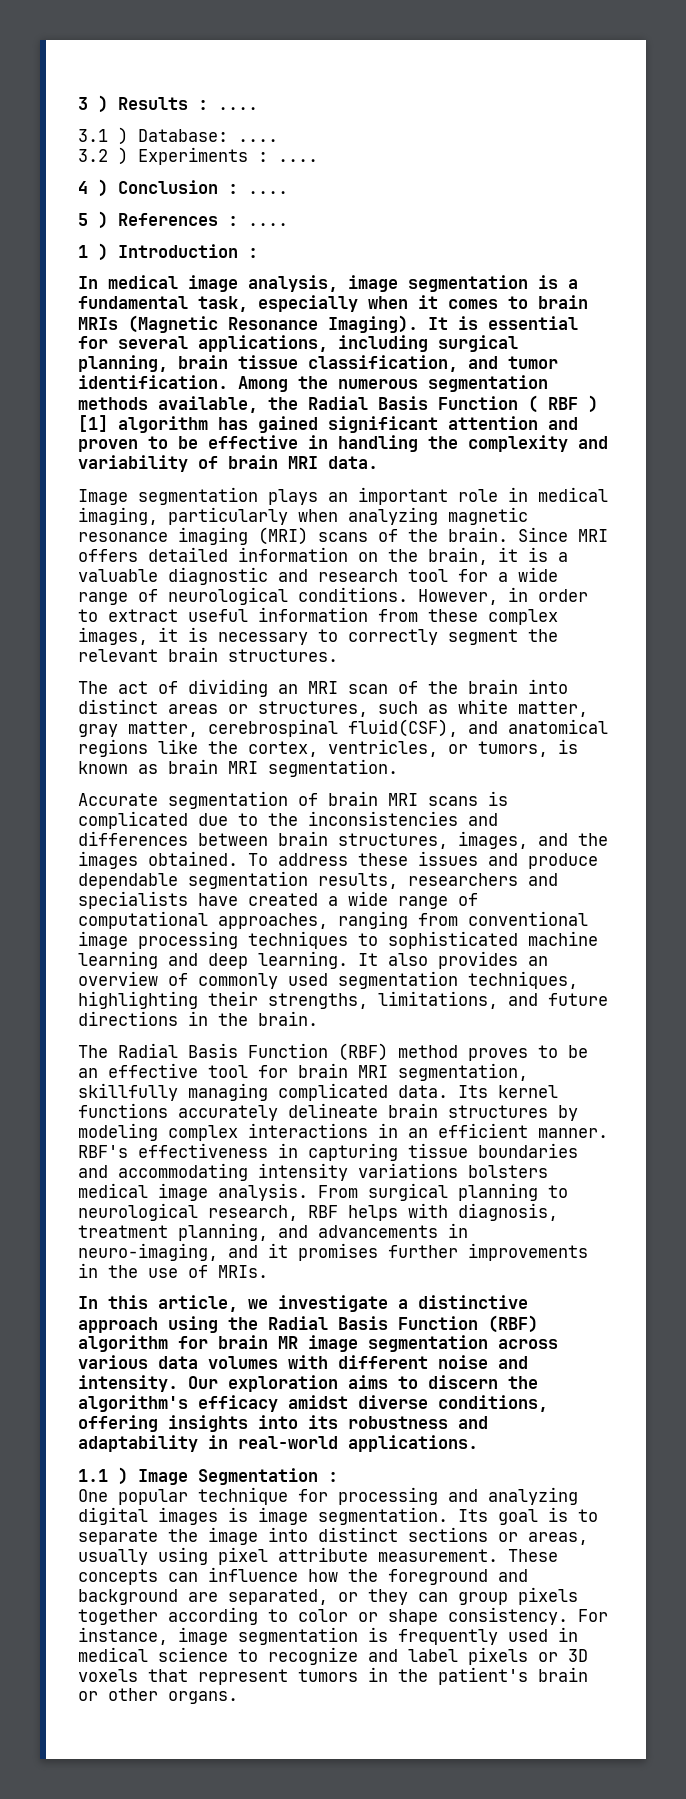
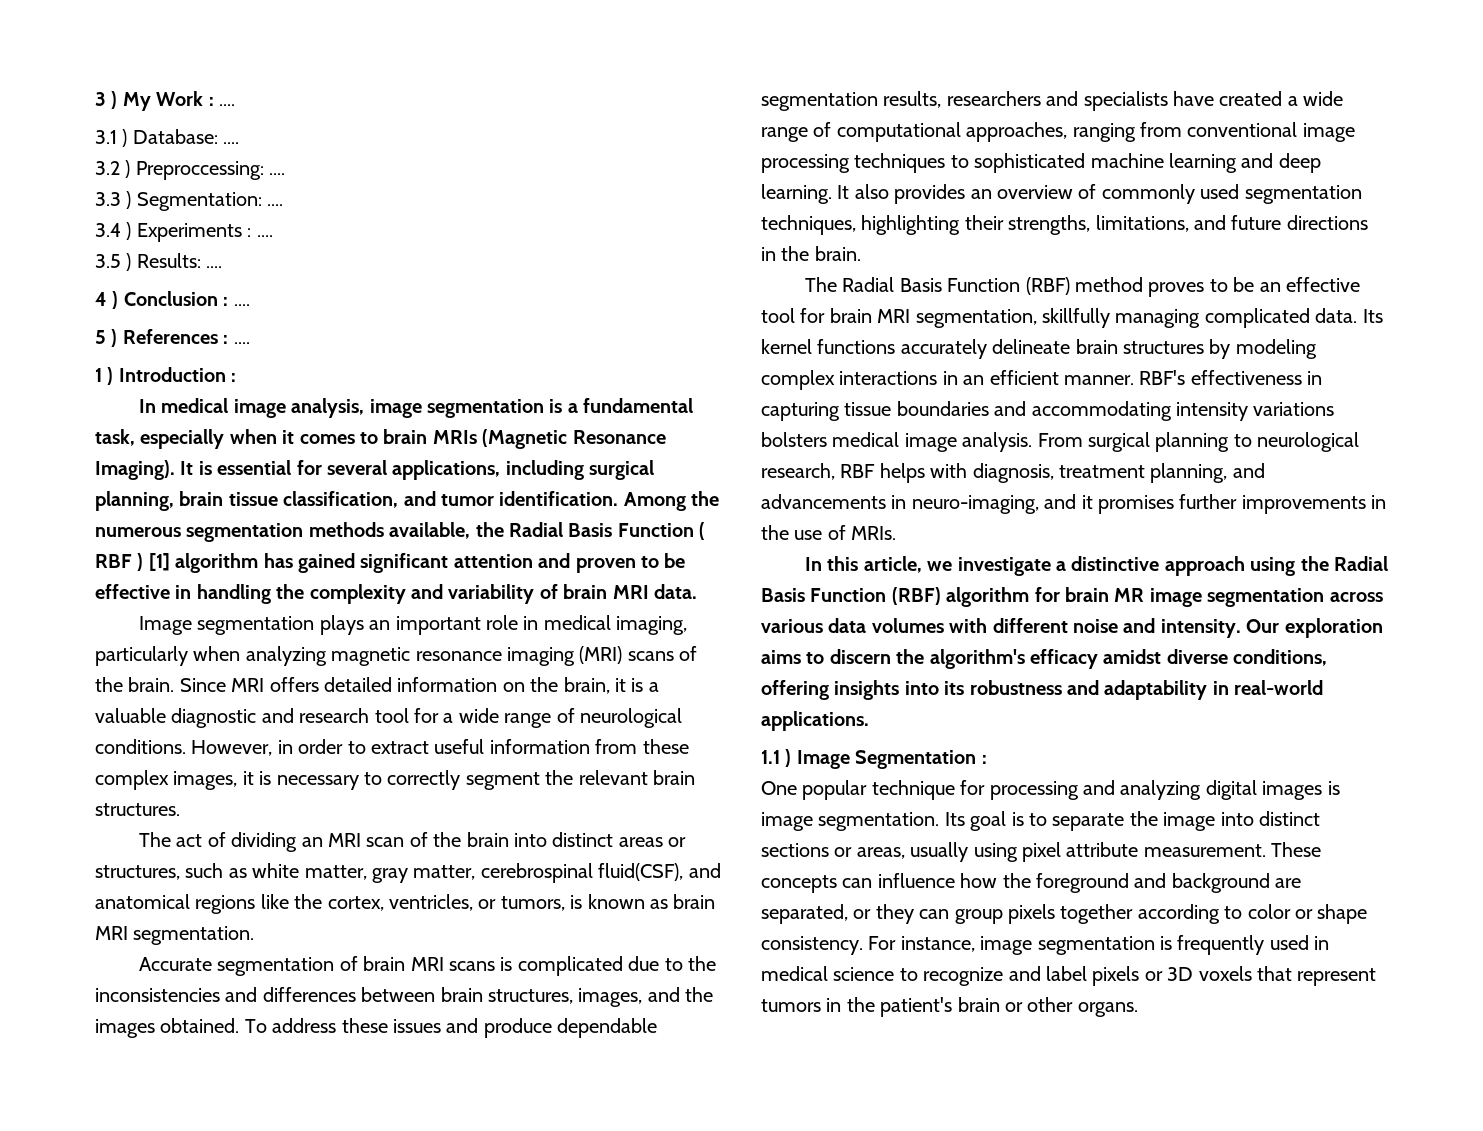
- 3 ) Results : ....
+ 3 ) My Work : ....
- 3.2 ) Experiments : ....
+ 3.2 ) Preproccessing: ....
+ 3.3 ) Segmentation: ....
+ 3.4 ) Experiments : ....
+ 3.5 ) Results: ....

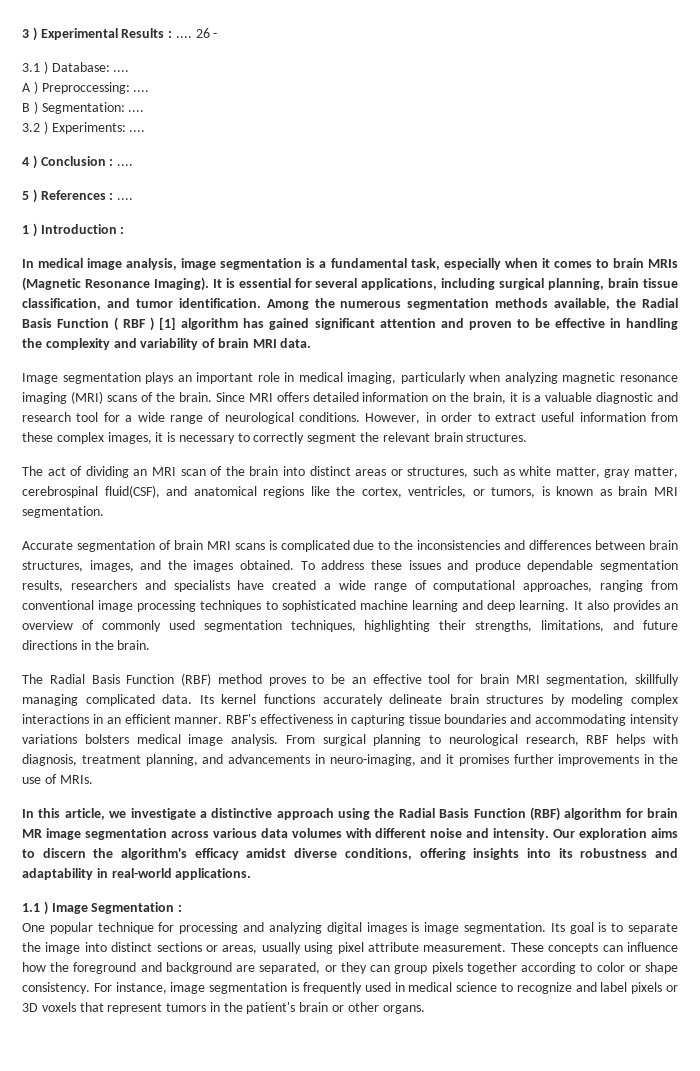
- 3 ) My Work : ....
+ 3 ) Experimental Results : .... 26 -
- 3.2 ) Preproccessing: ....
+ A ) Preproccessing: ....
- 3.3 ) Segmentation: ....
+ B ) Segmentation: ....
- 3.4 ) Experiments : ....
- 3.5 ) Results: ....
+ 3.2 ) Experiments: ....

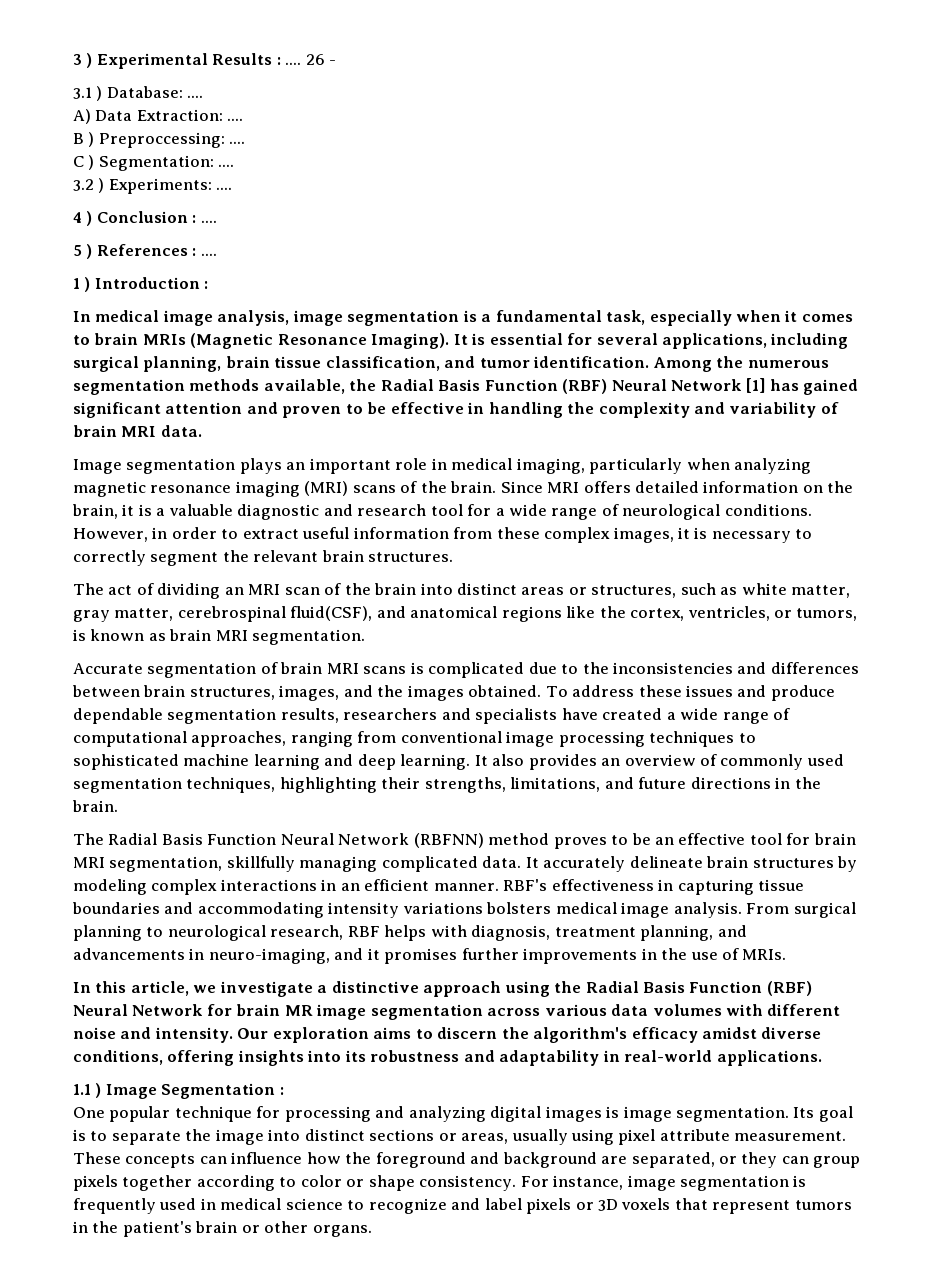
- A ) Preproccessing: ....
+ A) Data Extraction: ....
+ B ) Preproccessing: ....
- B ) Segmentation: ....
+ C ) Segmentation: ....
- Among the numerous segmentation methods available, the Radial Basis Function ( RBF ) [1] algorithm has gained significant attention and proven to be effective in handling the complexity and variability of brain MRI data.
+ Among the numerous segmentation methods available, the Radial Basis Function (RBF) Neural Network [1] has gained significant attention and proven to be effective in handling the complexity and variability of brain MRI data.
- The Radial Basis Function (RBF) method proves to be an effective tool for brain MRI segmentation, skillfully managing complicated data.
+ The Radial Basis Function Neural Network (RBFNN) method proves to be an effective tool for brain MRI segmentation, skillfully managing complicated data.
- Its kernel functions accurately delineate brain structures by modeling complex interactions in an efficient manner.
+ It accurately delineate brain structures by modeling complex interactions in an efficient manner.
- In this article, we investigate a distinctive approach using the Radial Basis Function (RBF) algorithm for brain MR image segmentation across various data volumes with different noise and intensity.
+ In this article, we investigate a distinctive approach using the Radial Basis Function (RBF) Neural Network for brain MR image segmentation across various data volumes with different noise and intensity.

